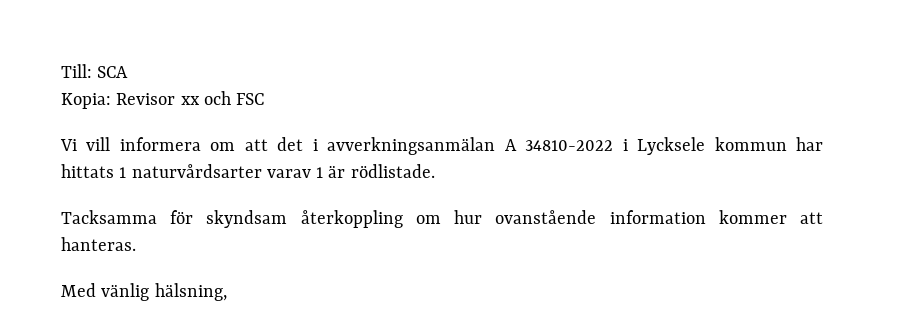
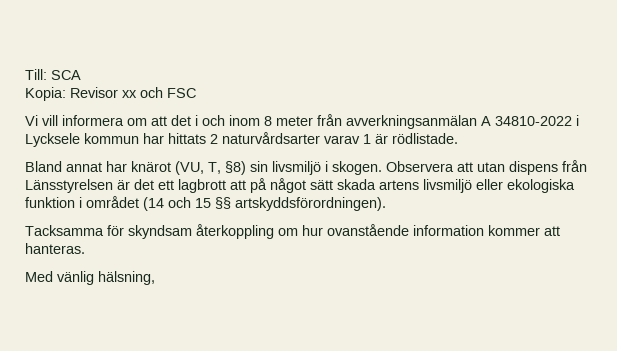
- Vi vill informera om att det i avverkningsanmälan A 34810-2022 i Lycksele kommun har hittats 1 naturvårdsarter varav 1 är rödlistade.
+ Vi vill informera om att det i och inom 8 meter från avverkningsanmälan A 34810-2022 i Lycksele kommun har hittats 2 naturvårdsarter varav 1 är rödlistade.
+ Bland annat har knärot (VU, T, §8) sin livsmiljö i skogen. Observera att utan dispens från Länsstyrelsen är det ett lagbrott att på något sätt skada artens livsmiljö eller ekologiska funktion i området (14 och 15 §§ artskyddsförordningen).

